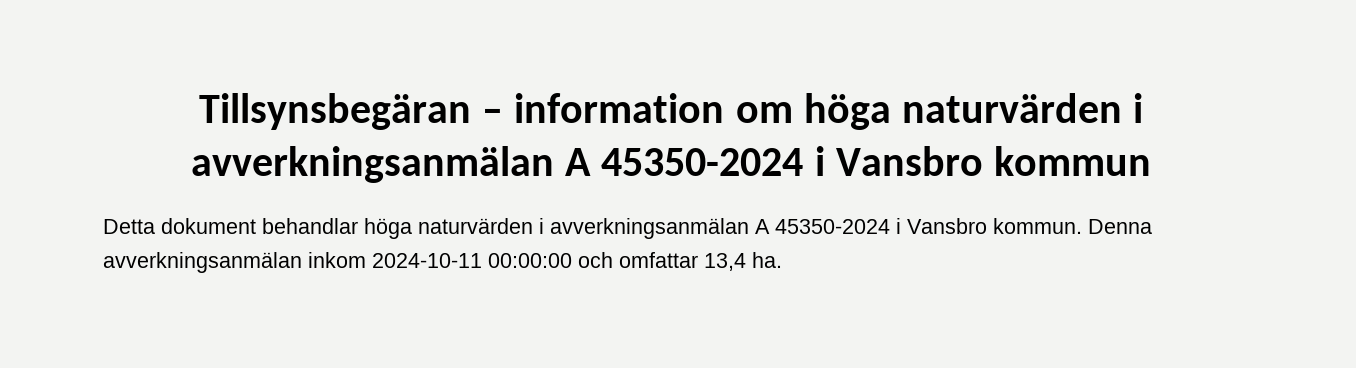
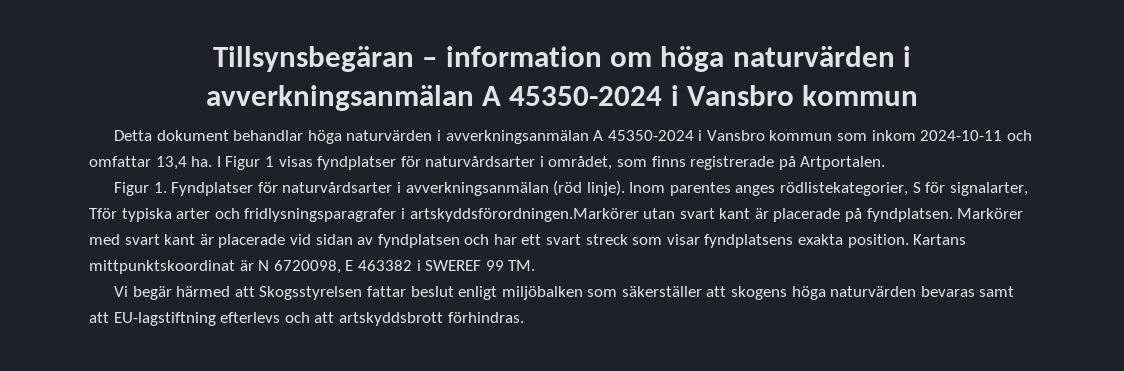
- Detta dokument behandlar höga naturvärden i avverkningsanmälan A 45350-2024 i Vansbro kommun. Denna avverkningsanmälan inkom 2024-10-11 00:00:00 och omfattar 13,4 ha.
+ Detta dokument behandlar höga naturvärden i avverkningsanmälan A 45350-2024 i Vansbro kommun som inkom 2024-10-11 och omfattar 13,4 ha.
+ I Figur 1 visas fyndplatser för naturvårdsarter i området, som finns registrerade på Artportalen.
+ Figur 1. Fyndplatser för naturvårdsarter i avverkningsanmälan (röd linje). Inom parentes anges rödlistekategorier, S för signalarter, Tför typiska arter och fridlysningsparagrafer i artskyddsförordningen.Markörer utan svart kant är placerade på fyndplatsen. Markörer med svart kant är placerade vid sidan av fyndplatsen och har ett svart streck som visar fyndplatsens exakta position. Kartans mittpunktskoordinat är N 6720098, E 463382 i SWEREF 99 TM.
+ Vi begär härmed att Skogsstyrelsen fattar beslut enligt miljöbalken som säkerställer att skogens höga naturvärden bevaras samt att EU-lagstiftning efterlevs och att artskyddsbrott förhindras.

